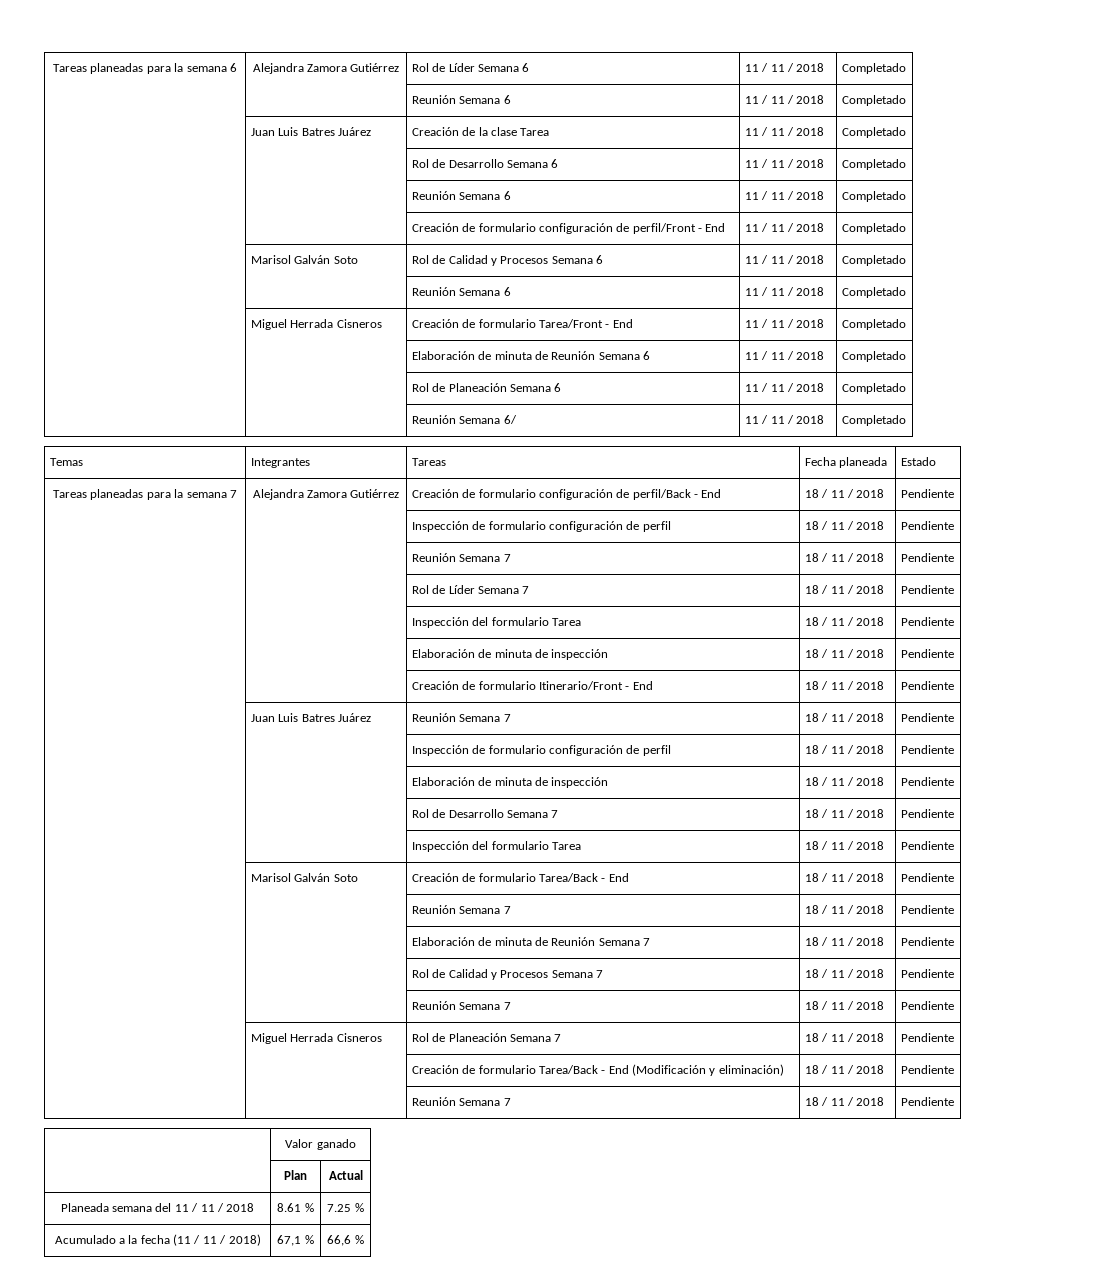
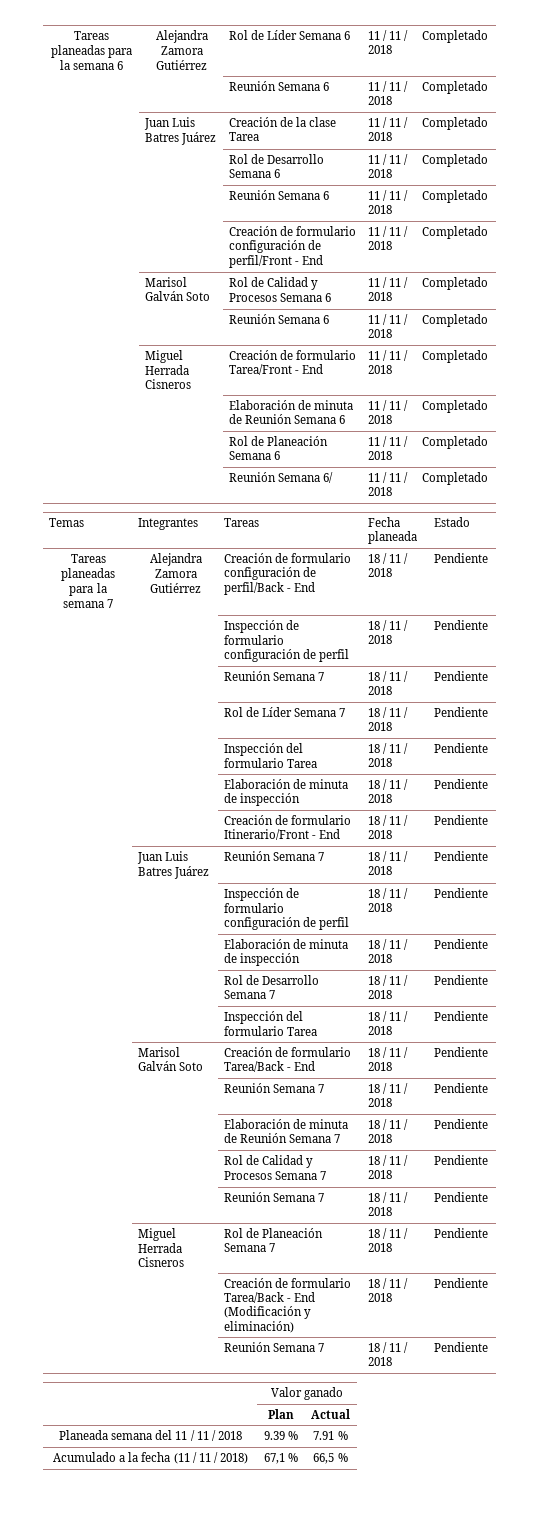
- Planeada semana del 11 / 11 / 2018 | 8.61 % | 7.25 %
+ Planeada semana del 11 / 11 / 2018 | 9.39 % | 7.91 %
- Acumulado a la fecha (11 / 11 / 2018) | 67,1 % | 66,6 %
+ Acumulado a la fecha (11 / 11 / 2018) | 67,1 % | 66,5 %

